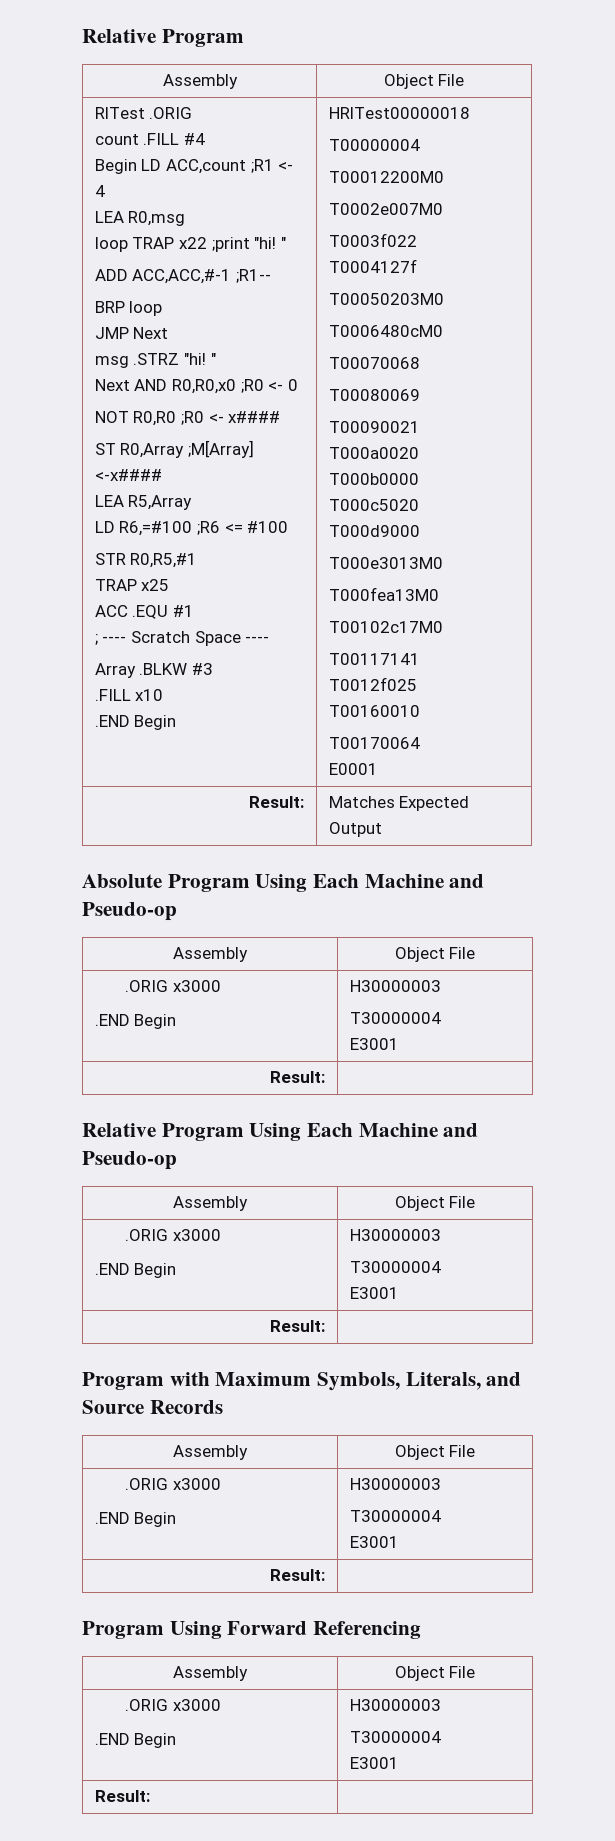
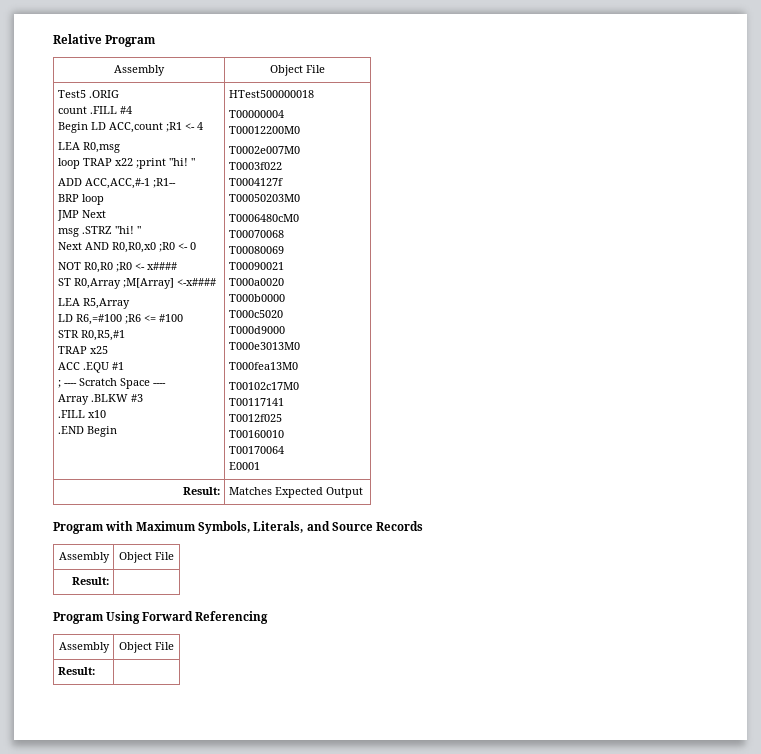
- RlTest .ORIG
+ Test5 .ORIG
- HRlTest00000018
+ HTest500000018
- Absolute Program Using Each Machine and Pseudo-op
- Assembly | Object File
- .ORIG x3000
- .END Begin | H30000003
- T30000004
- E3001
- Result: |
- Relative Program Using Each Machine and Pseudo-op
- Assembly | Object File
- .ORIG x3000
- .END Begin | H30000003
- T30000004
- E3001
- Result: |
  Program with Maximum Symbols, Literals, and Source Records
  Assembly | Object File
- .ORIG x3000
- .END Begin | H30000003
- T30000004
- E3001
  Program Using Forward Referencing
  Assembly | Object File
- .ORIG x3000
- .END Begin | H30000003
- T30000004
- E3001

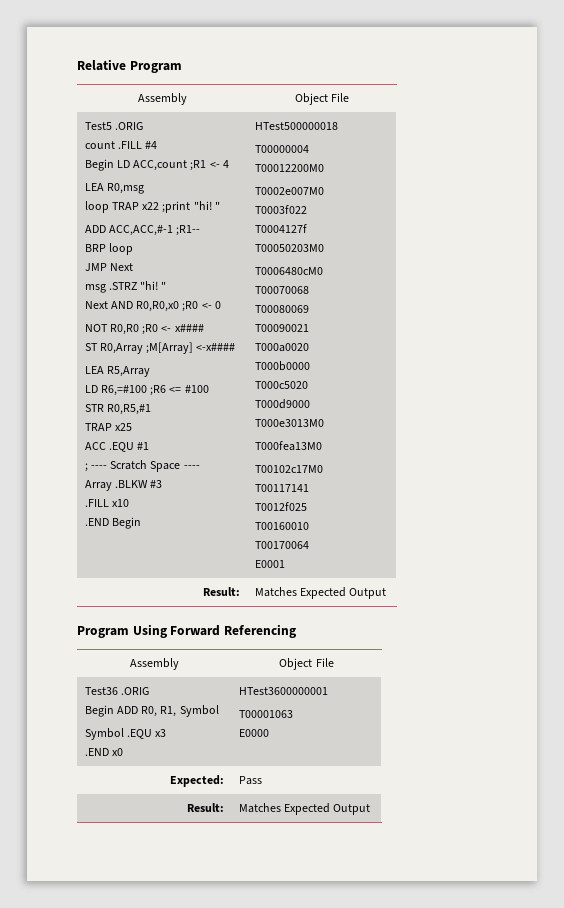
- Program with Maximum Symbols, Literals, and Source Records
- Assembly | Object File
- Result: |
  Program Using Forward Referencing
  Assembly | Object File
- Result: |
+ Test36 .ORIG
+ Begin ADD R0, R1, Symbol
+ Symbol .EQU x3
+ .END x0 | HTest3600000001
+ T00001063
+ E0000
+ Expected: | Pass
+ Result: | Matches Expected Output

